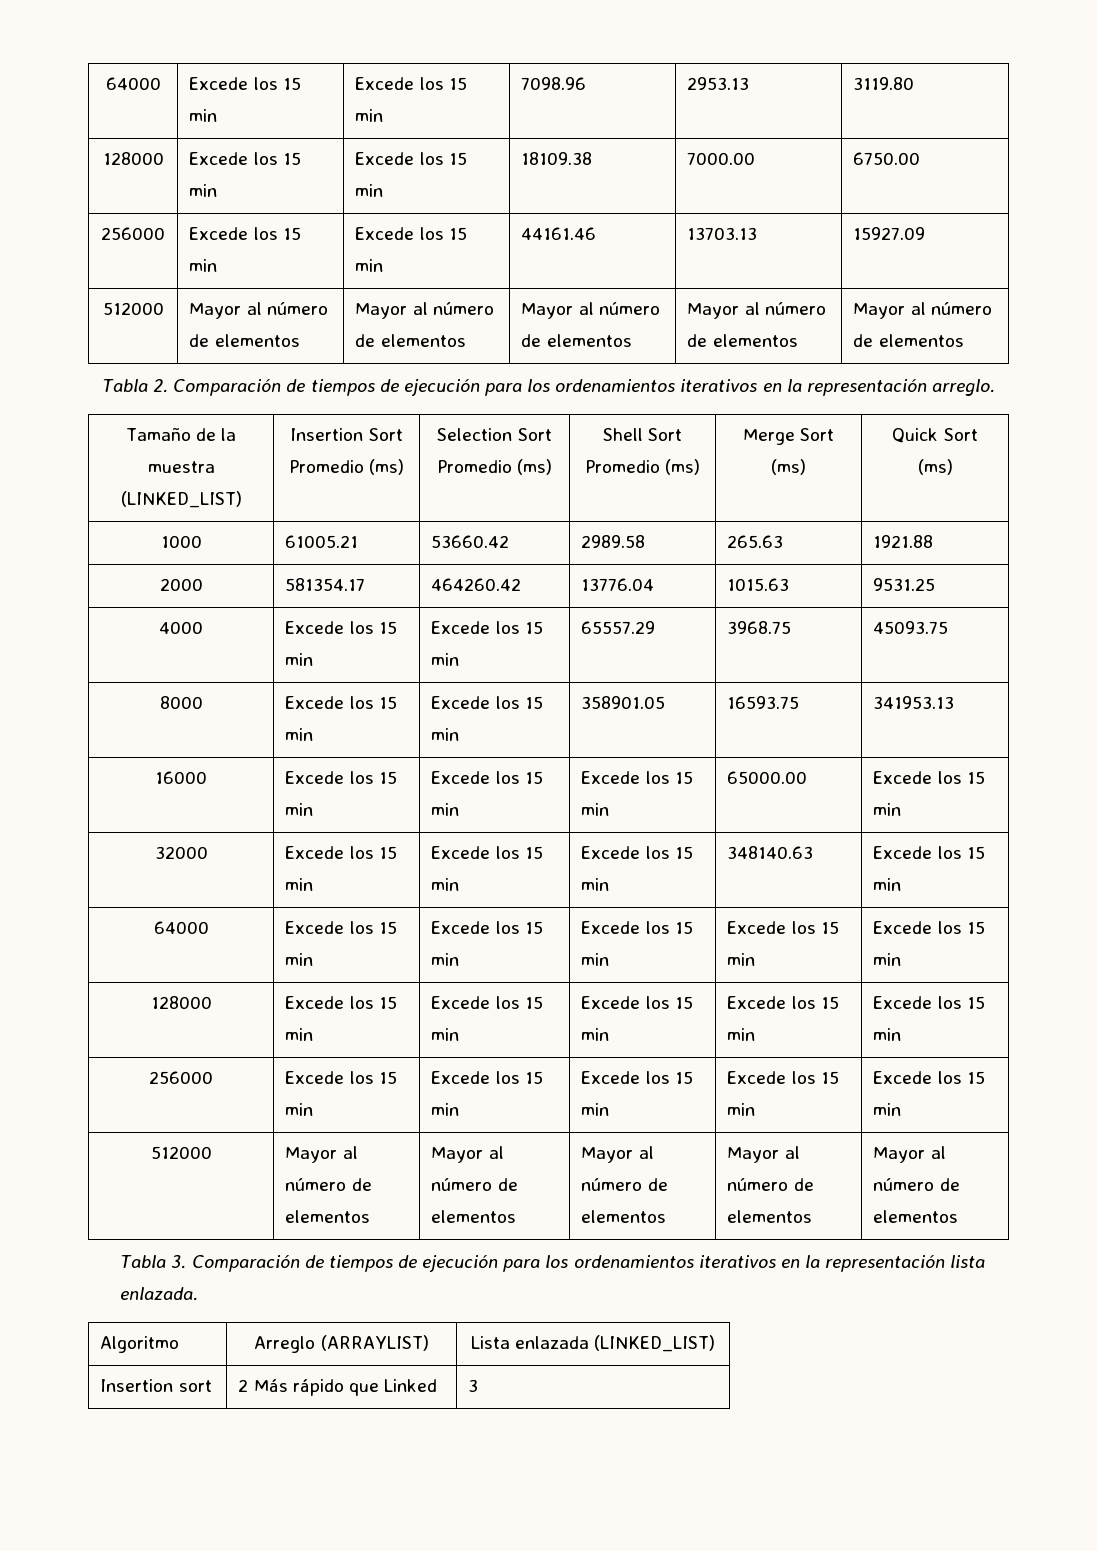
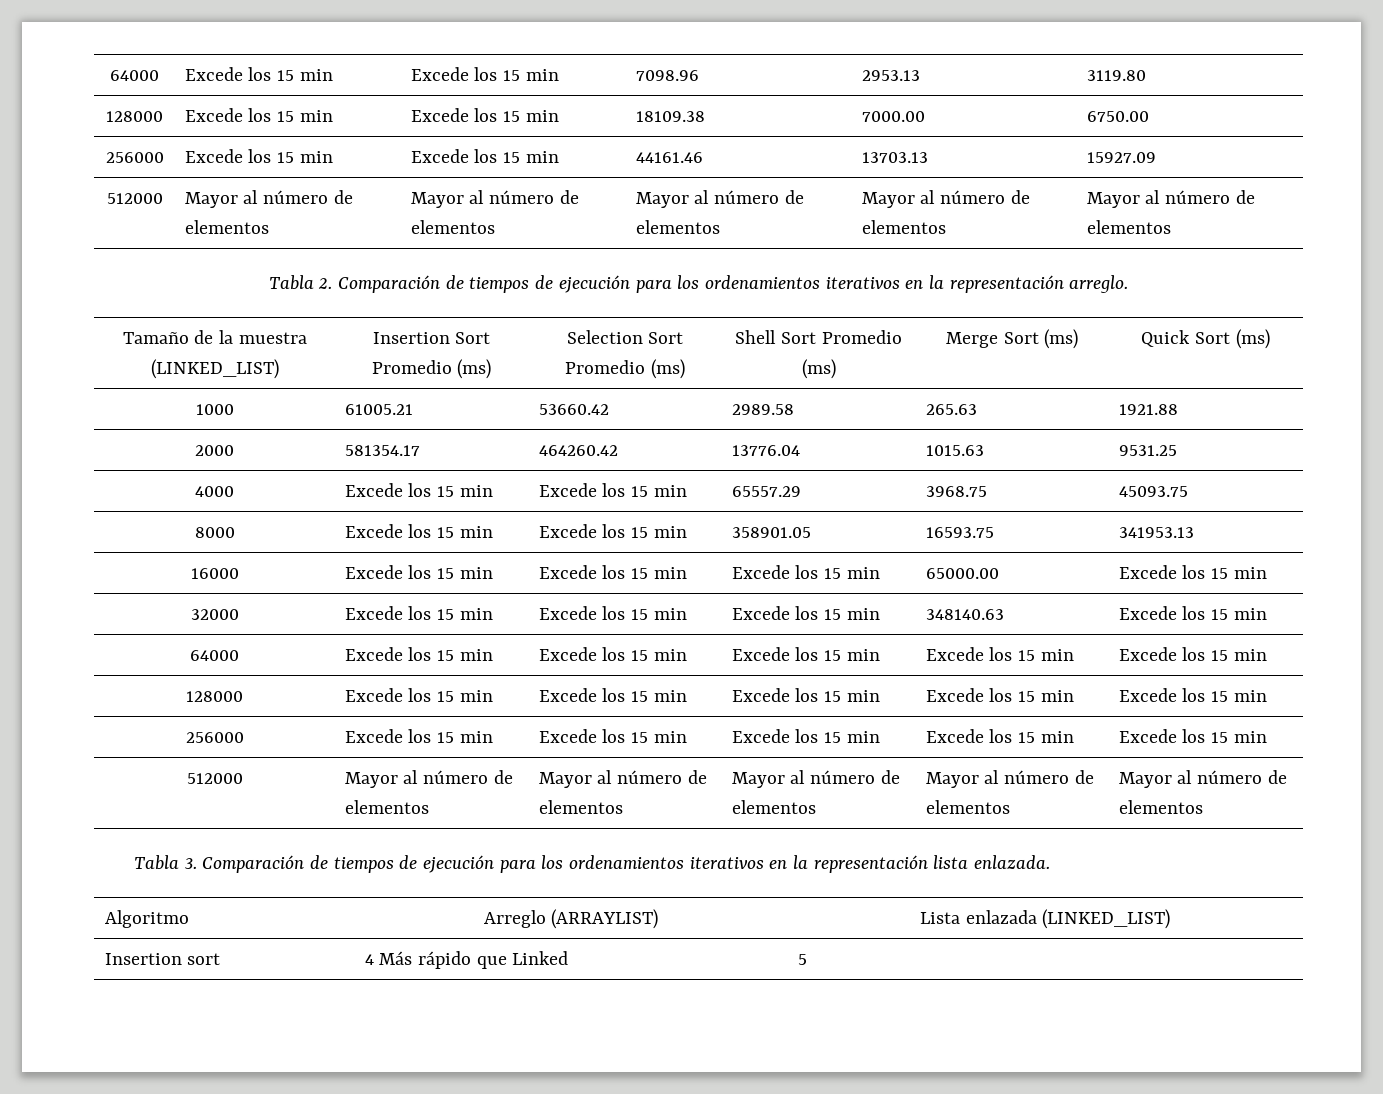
- Insertion sort | 2 Más rápido que Linked | 3
+ Insertion sort | 4 Más rápido que Linked | 5

